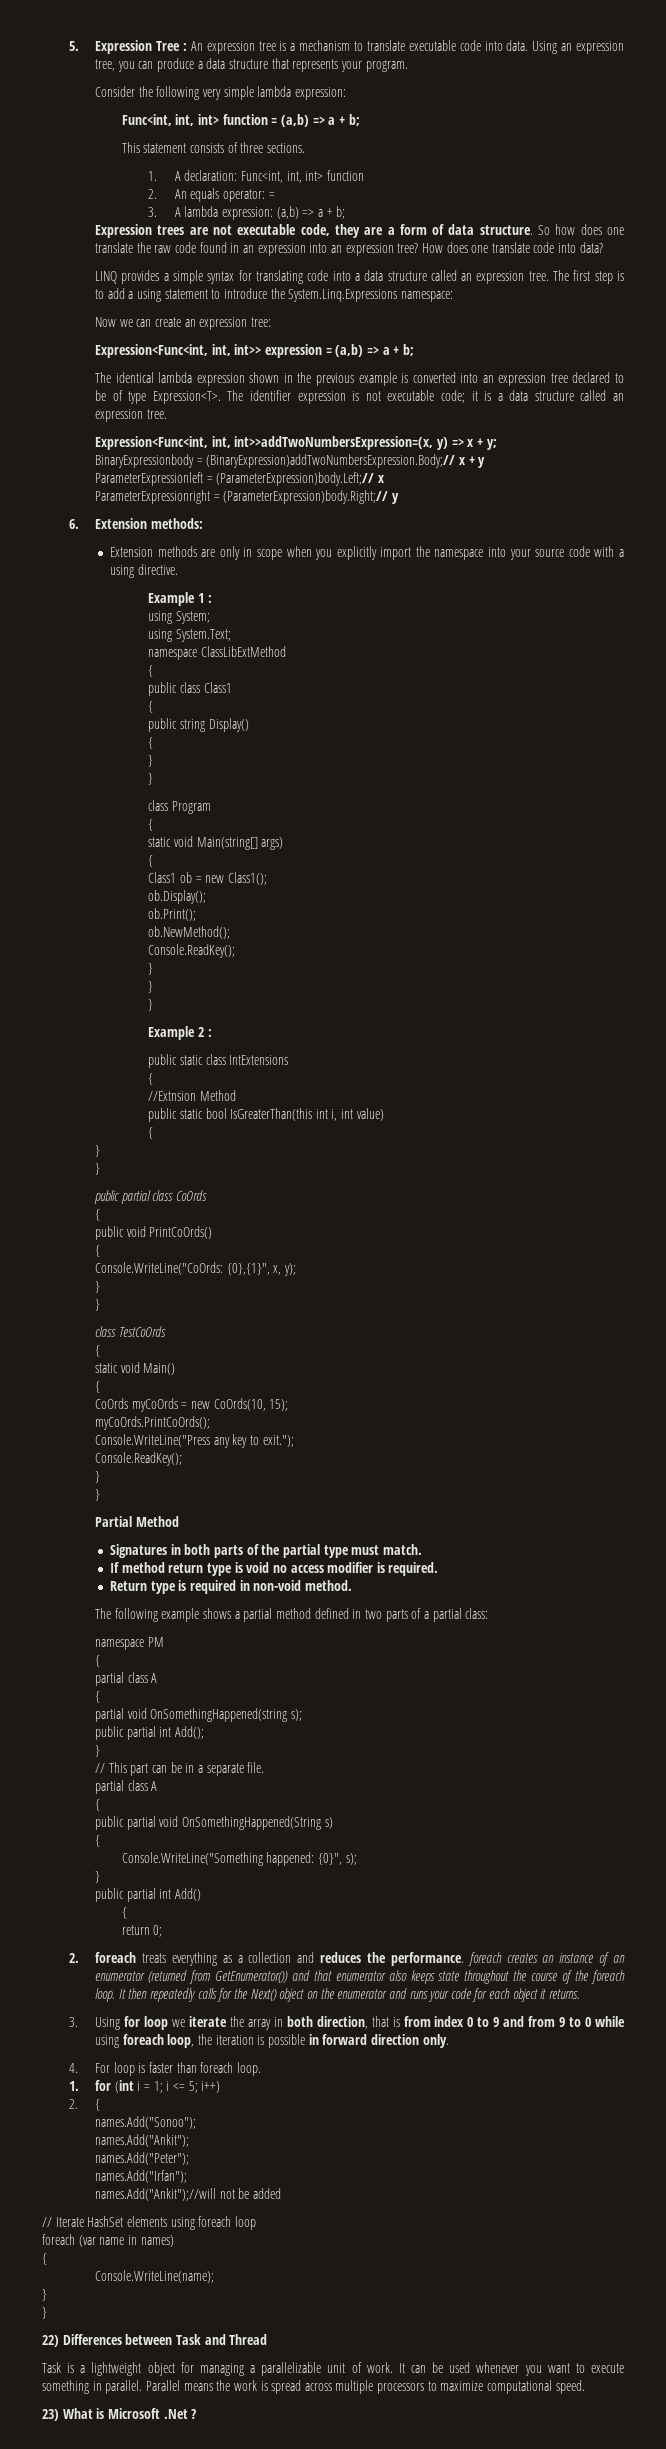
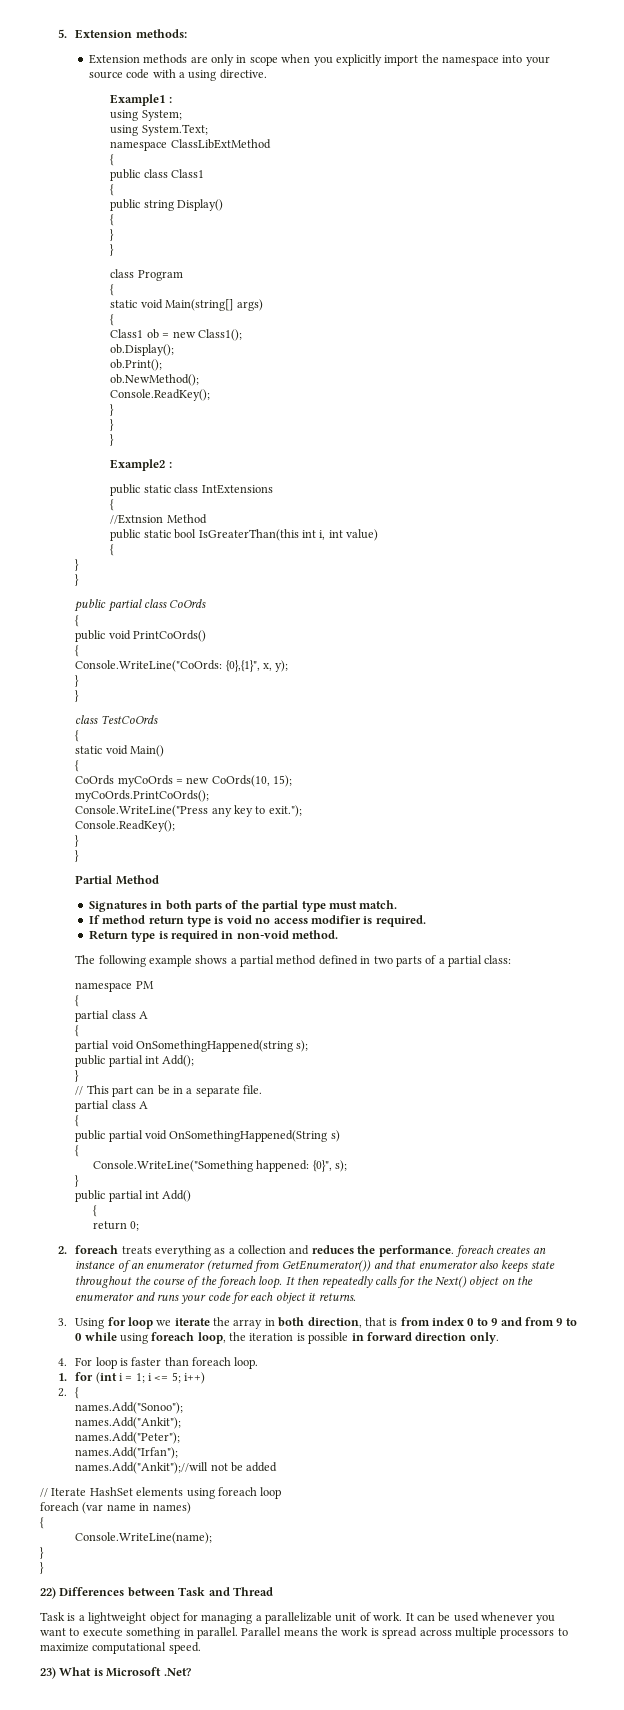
- 5. Expression Tree : An expression tree is a mechanism to translate executable code into data. Using an expression tree, you can produce a data structure that represents your program.
- Consider the following very simple lambda expression:
- Func<int, int, int> function = (a,b) => a + b;
- This statement consists of three sections.
- 1. A declaration: Func<int, int, int> function
- 2. An equals operator: =
- 3. A lambda expression: (a,b) => a + b;
- Expression trees are not executable code, they are a form of data structure. So how does one translate the raw code found in an expression into an expression tree? How does one translate code into data?
- LINQ provides a simple syntax for translating code into a data structure called an expression tree. The first step is to add a using statement to introduce the System.Linq.Expressions namespace:
- Now we can create an expression tree:
- Expression<Func<int, int, int>> expression = (a,b) => a + b;
- The identical lambda expression shown in the previous example is converted into an expression tree declared to be of type Expression<T>. The identifier expression is not executable code; it is a data structure called an expression tree.
- Expression<Func<int, int, int>>addTwoNumbersExpression=(x, y) => x + y;
- BinaryExpressionbody = (BinaryExpression)addTwoNumbersExpression.Body;// x + y
- ParameterExpressionleft = (ParameterExpression)body.Left;// x
- ParameterExpressionright = (ParameterExpression)body.Right;// y
- 6. Extension methods:
+ 5. Extension methods:
- Example 1 :
+ Example1 :
- Example 2 :
+ Example2 :
- 23) What is Microsoft .Net ?
+ 23) What is Microsoft .Net?

